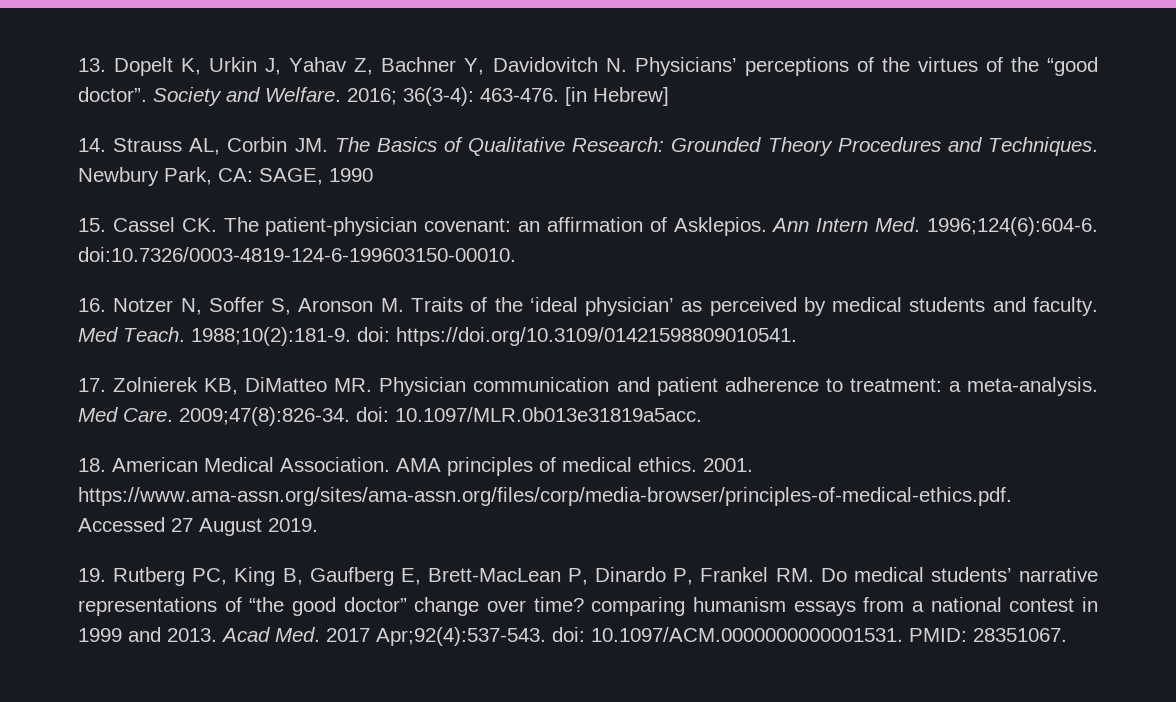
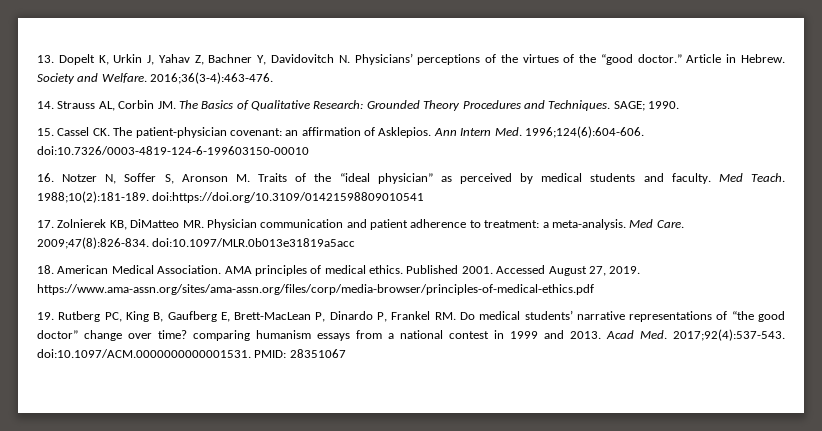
- 13. Dopelt K, Urkin J, Yahav Z, Bachner Y, Davidovitch N. Physicians’ perceptions of the virtues of the “good doctor”. Society and Welfare. 2016; 36(3-4): 463-476. [in Hebrew]
+ 13. Dopelt K, Urkin J, Yahav Z, Bachner Y, Davidovitch N. Physicians’ perceptions of the virtues of the “good doctor.” Article in Hebrew. Society and Welfare. 2016;36(3-4):463-476.
- Newbury Park, CA: SAGE, 1990
+ SAGE; 1990.
- Ann Intern Med. 1996;124(6):604-6. doi:10.7326/0003-4819-124-6-199603150-00010.
+ Ann Intern Med. 1996;124(6):604-606. doi:10.7326/0003-4819-124-6-199603150-00010
- 16. Notzer N, Soffer S, Aronson M. Traits of the ‘ideal physician’ as perceived by medical students and faculty.
+ 16. Notzer N, Soffer S, Aronson M. Traits of the “ideal physician” as perceived by medical students and faculty.
- 1988;10(2):181-9. doi: https://doi.org/10.3109/01421598809010541.
+ 1988;10(2):181-189. doi:https://doi.org/10.3109/01421598809010541
- 2009;47(8):826-34. doi: 10.1097/MLR.0b013e31819a5acc.
+ 2009;47(8):826-834. doi:10.1097/MLR.0b013e31819a5acc
- 2001. https://www.ama-assn.org/sites/ama-assn.org/files/corp/media-browser/principles-of-medical-ethics.pdf. Accessed 27 August 2019.
+ Published 2001. Accessed August 27, 2019. https://www.ama-assn.org/sites/ama-assn.org/files/corp/media-browser/principles-of-medical-ethics.pdf
- Acad Med. 2017 Apr;92(4):537-543. doi: 10.1097/ACM.0000000000001531. PMID: 28351067.
+ Acad Med. 2017;92(4):537-543. doi:10.1097/ACM.0000000000001531. PMID: 28351067

